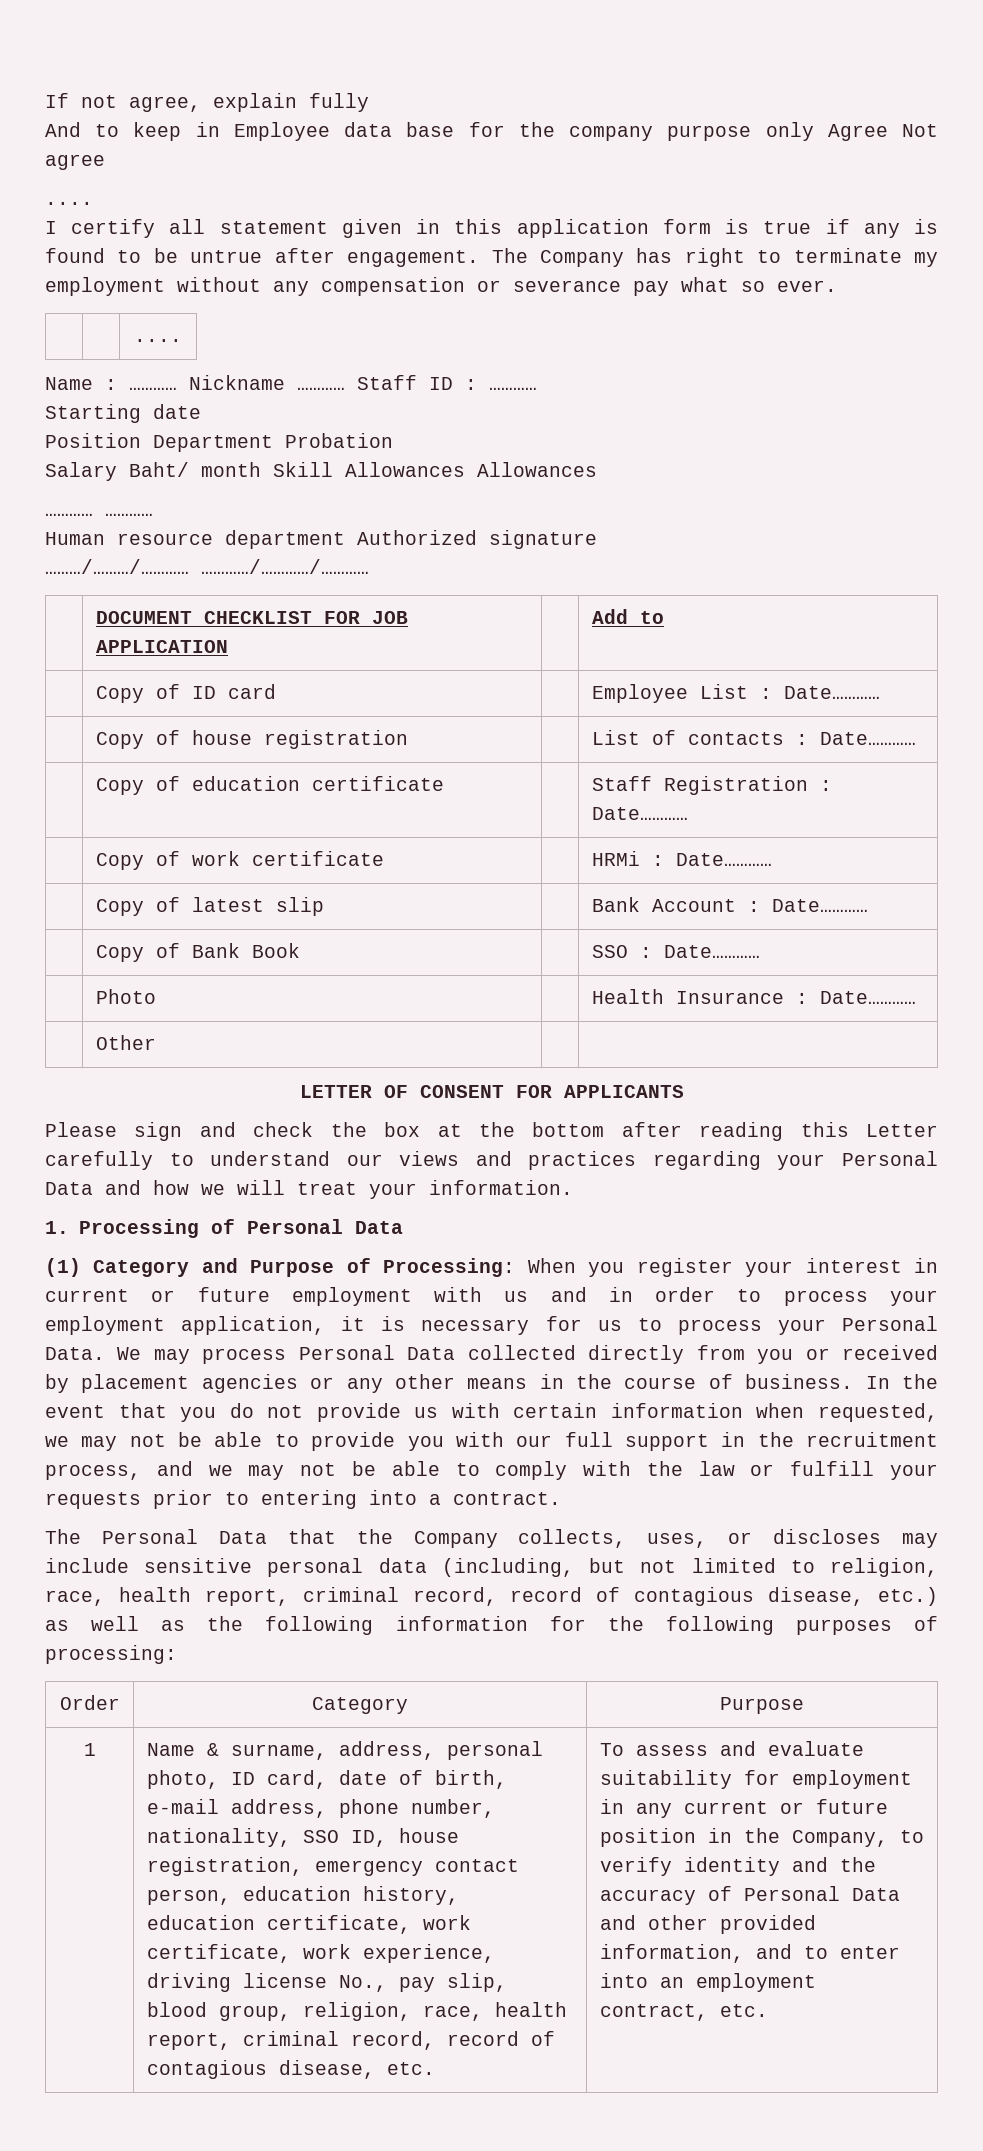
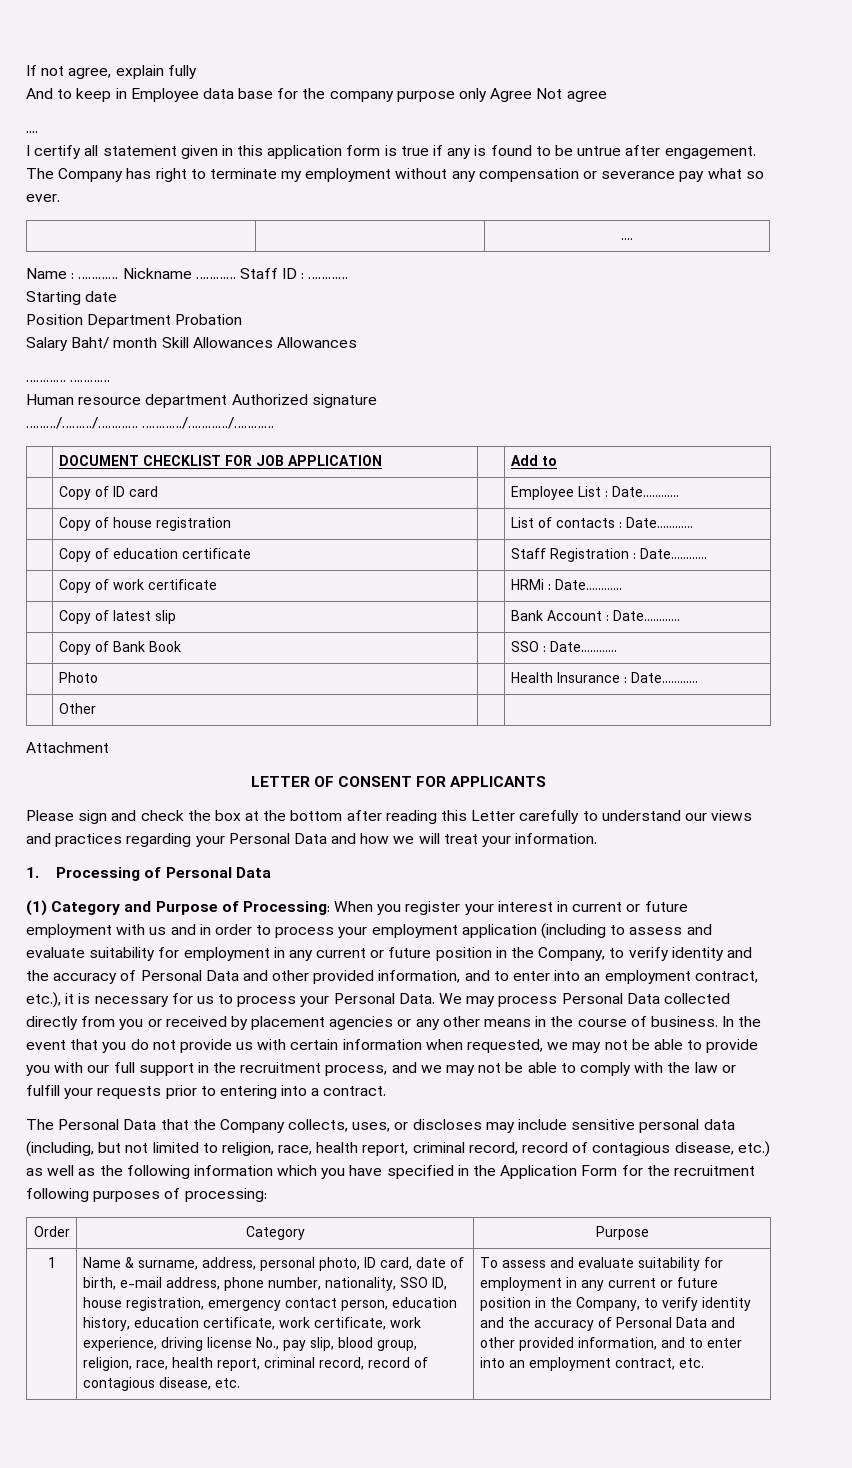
+ Attachment
- (1) Category and Purpose of Processing: When you register your interest in current or future employment with us and in order to process your employment application, it is necessary for us to process your Personal Data.
+ (1) Category and Purpose of Processing: When you register your interest in current or future employment with us and in order to process your employment application (including to assess and evaluate suitability for employment in any current or future position in the Company, to verify identity and the accuracy of Personal Data and other provided information, and to enter into an employment contract, etc.), it is necessary for us to process your Personal Data.
- The Personal Data that the Company collects, uses, or discloses may include sensitive personal data (including, but not limited to religion, race, health report, criminal record, record of contagious disease, etc.) as well as the following information for the following purposes of processing:
+ The Personal Data that the Company collects, uses, or discloses may include sensitive personal data (including, but not limited to religion, race, health report, criminal record, record of contagious disease, etc.) as well as the following information which you have specified in the Application Form for the recruitment following purposes of processing:

